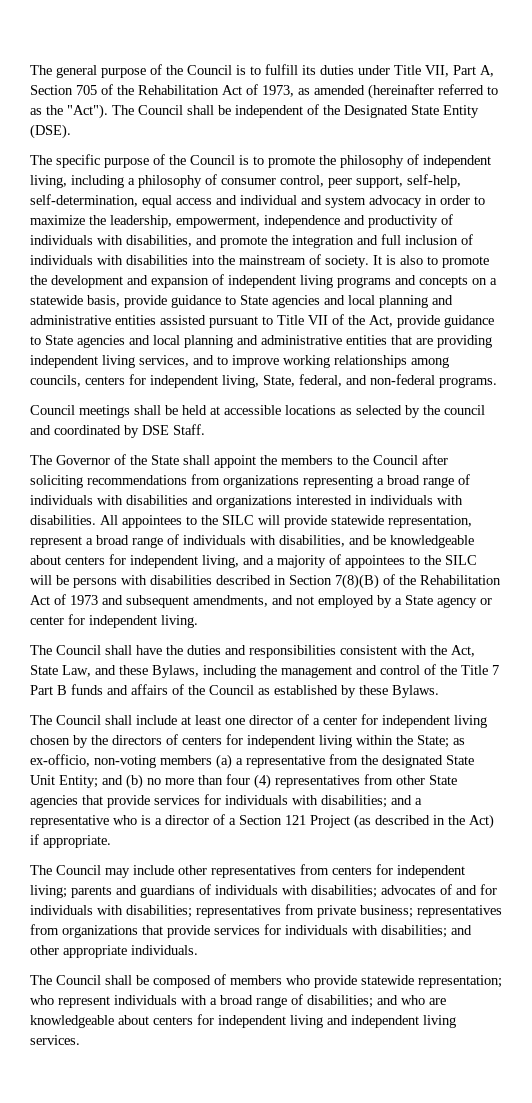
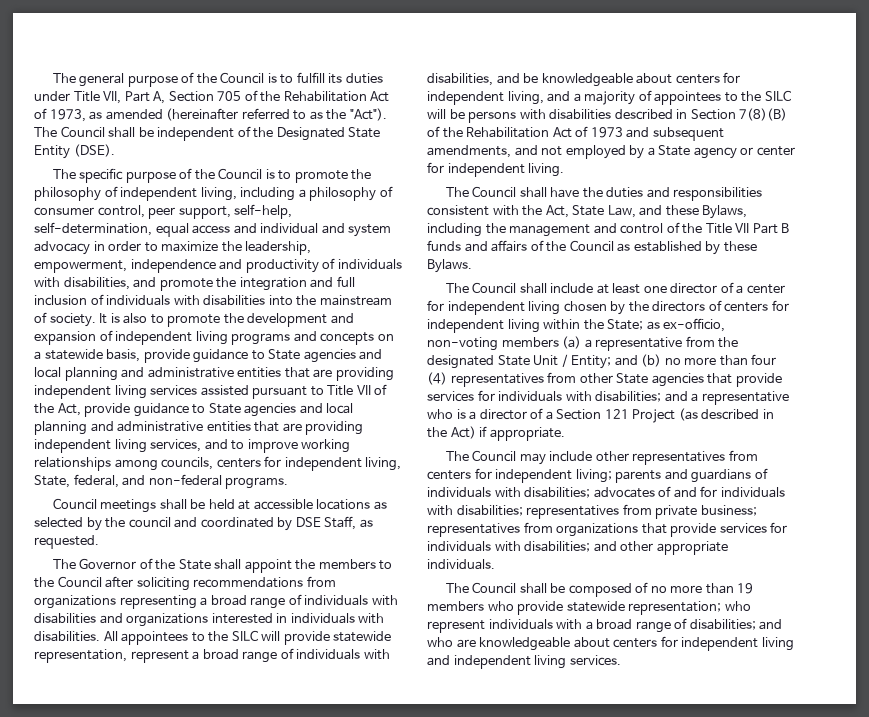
- It is also to promote the development and expansion of independent living programs and concepts on a statewide basis, provide guidance to State agencies and local planning and administrative entities assisted pursuant to Title VII of the Act, provide guidance to State agencies and local planning and administrative entities that are providing independent living services, and to improve working relationships among councils, centers for independent living, State, federal, and non-federal programs.
+ It is also to promote the development and expansion of independent living programs and concepts on a statewide basis, provide guidance to State agencies and local planning and administrative entities that are providing independent living services assisted pursuant to Title VII of the Act, provide guidance to State agencies and local planning and administrative entities that are providing independent living services, and to improve working relationships among councils, centers for independent living, State, federal, and non-federal programs.
- Council meetings shall be held at accessible locations as selected by the council and coordinated by DSE Staff.
+ Council meetings shall be held at accessible locations as selected by the council and coordinated by DSE Staff, as requested.
- The Council shall have the duties and responsibilities consistent with the Act, State Law, and these Bylaws, including the management and control of the Title 7 Part B funds and affairs of the Council as established by these Bylaws.
+ The Council shall have the duties and responsibilities consistent with the Act, State Law, and these Bylaws, including the management and control of the Title VII Part B funds and affairs of the Council as established by these Bylaws.
- as ex-officio, non-voting members (a) a representative from the designated State Unit Entity;
+ as ex-officio, non-voting members (a) a representative from the designated State Unit / Entity;
- The Council shall be composed of members who provide statewide representation; who represent individuals with a broad range of disabilities; and who are knowledgeable about centers for independent living and independent living services.
+ The Council shall be composed of no more than 19 members who provide statewide representation; who represent individuals with a broad range of disabilities; and who are knowledgeable about centers for independent living and independent living services.

